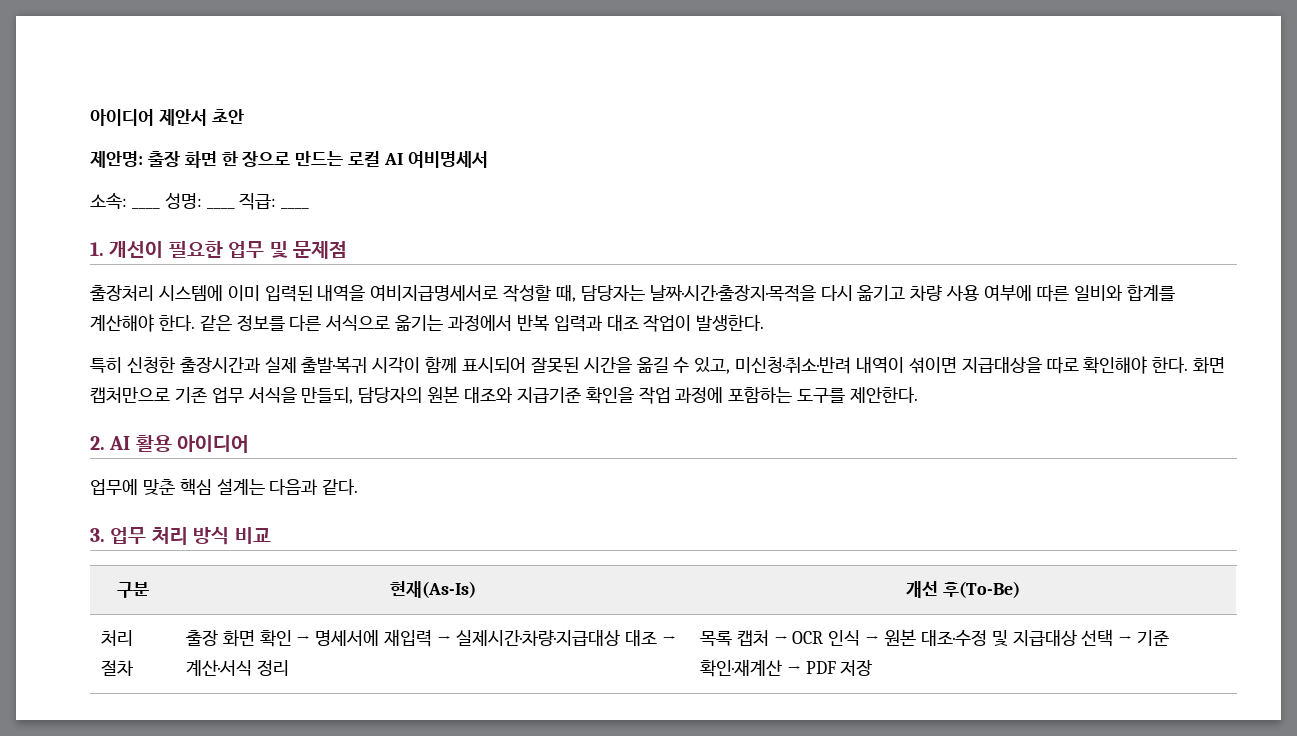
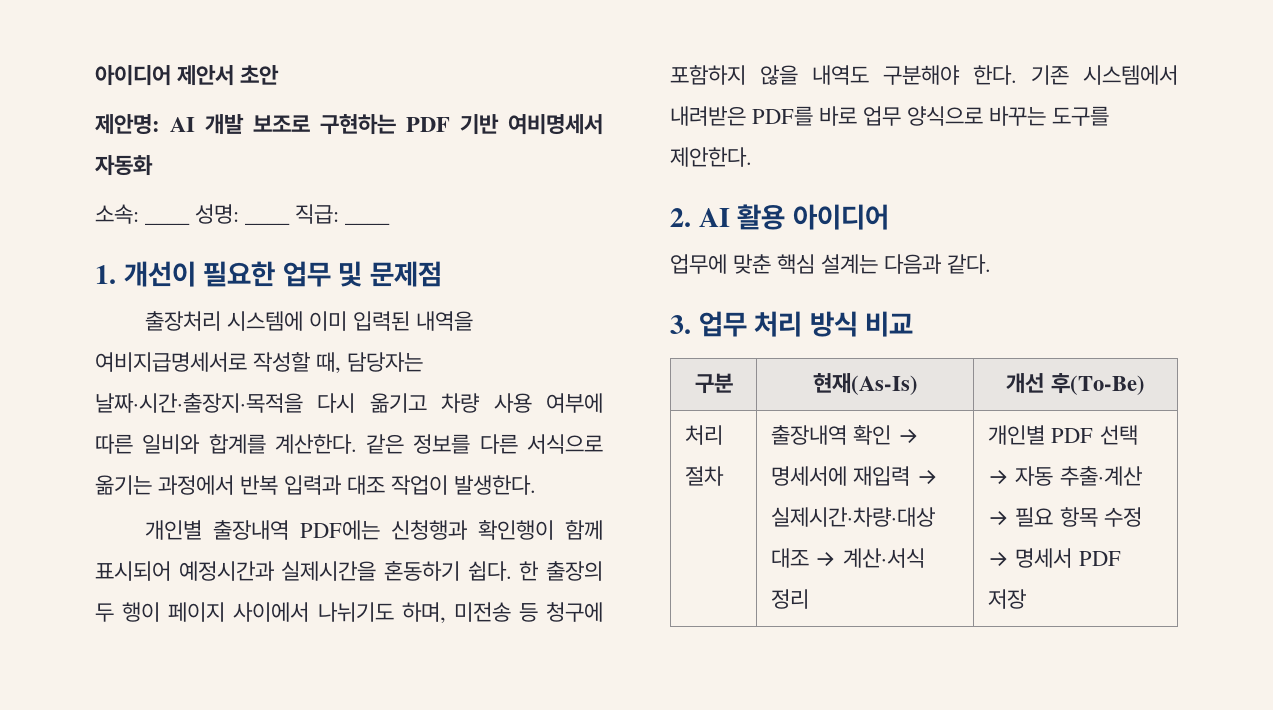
- 제안명: 출장 화면 한 장으로 만드는 로컬 AI 여비명세서
+ 제안명: AI 개발 보조로 구현하는 PDF 기반 여비명세서 자동화
- 출장처리 시스템에 이미 입력된 내역을 여비지급명세서로 작성할 때, 담당자는 날짜·시간·출장지·목적을 다시 옮기고 차량 사용 여부에 따른 일비와 합계를 계산해야 한다.
+ 출장처리 시스템에 이미 입력된 내역을 여비지급명세서로 작성할 때, 담당자는 날짜·시간·출장지·목적을 다시 옮기고 차량 사용 여부에 따른 일비와 합계를 계산한다.
- 특히 신청한 출장시간과 실제 출발·복귀 시각이 함께 표시되어 잘못된 시간을 옮길 수 있고, 미신청·취소·반려 내역이 섞이면 지급대상을 따로 확인해야 한다. 화면 캡처만으로 기존 업무 서식을 만들되, 담당자의 원본 대조와 지급기준 확인을 작업 과정에 포함하는 도구를 제안한다.
+ 개인별 출장내역 PDF에는 신청행과 확인행이 함께 표시되어 예정시간과 실제시간을 혼동하기 쉽다. 한 출장의 두 행이 페이지 사이에서 나뉘기도 하며, 미전송 등 청구에 포함하지 않을 내역도 구분해야 한다. 기존 시스템에서 내려받은 PDF를 바로 업무 양식으로 바꾸는 도구를 제안한다.
- 처리 절차 | 출장 화면 확인 → 명세서에 재입력 → 실제시간·차량·지급대상 대조 → 계산·서식 정리 | 목록 캡처 → OCR 인식 → 원본 대조·수정 및 지급대상 선택 → 기준 확인·재계산 → PDF 저장
+ 처리 절차 | 출장내역 확인 → 명세서에 재입력 → 실제시간·차량·대상 대조 → 계산·서식 정리 | 개인별 PDF 선택 → 자동 추출·계산 → 필요 항목 수정 → 명세서 PDF 저장

